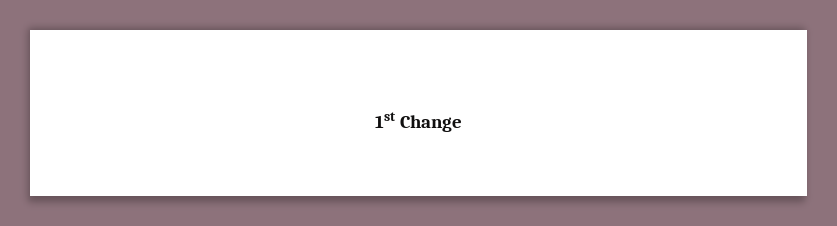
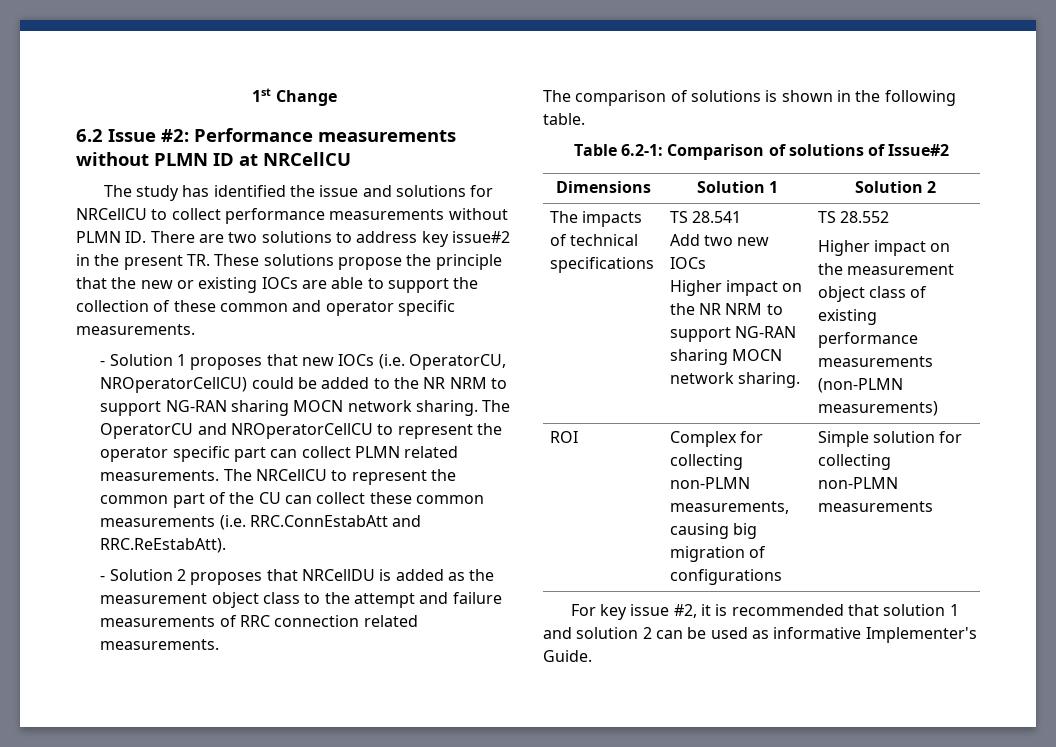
+ 6.2 Issue #2: Performance measurements without PLMN ID at NRCellCU
+ The study has identified the issue and solutions for NRCellCU to collect performance measurements without PLMN ID. There are two solutions to address key issue#2 in the present TR. These solutions propose the principle that the new or existing IOCs are able to support the collection of these common and operator specific measurements.
+ - Solution 1 proposes that new IOCs (i.e. OperatorCU, NROperatorCellCU) could be added to the NR NRM to support NG-RAN sharing MOCN network sharing. The OperatorCU and NROperatorCellCU to represent the operator specific part can collect PLMN related measurements. The NRCellCU to represent the common part of the CU can collect these common measurements (i.e. RRC.ConnEstabAtt and RRC.ReEstabAtt).
+ - Solution 2 proposes that NRCellDU is added as the measurement object class to the attempt and failure measurements of RRC connection related measurements.
+ The comparison of solutions is shown in the following table.
+ Table 6.2-1: Comparison of solutions of Issue#2
+ Dimensions | Solution 1 | Solution 2
+ The impacts of technical specifications | TS 28.541
+ Add two new IOCs
+ Higher impact on the NR NRM to support NG-RAN sharing MOCN network sharing. | TS 28.552
+ Higher impact on the measurement object class of existing performance measurements (non-PLMN measurements)
+ ROI | Complex for collecting non-PLMN measurements, causing big migration of configurations | Simple solution for collecting non-PLMN measurements
+ For key issue #2, it is recommended that solution 1 and solution 2 can be used as informative Implementer's Guide.

